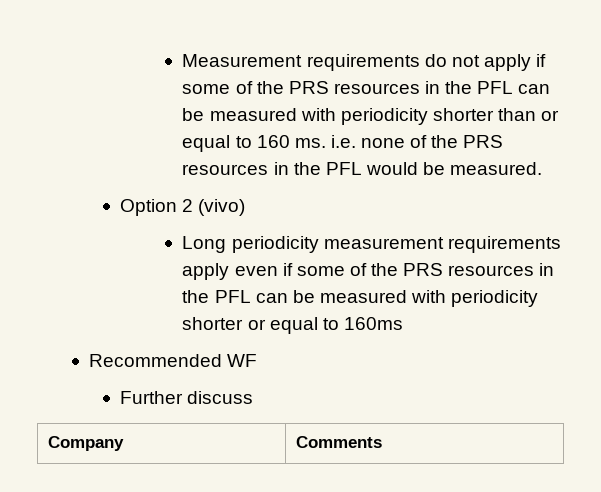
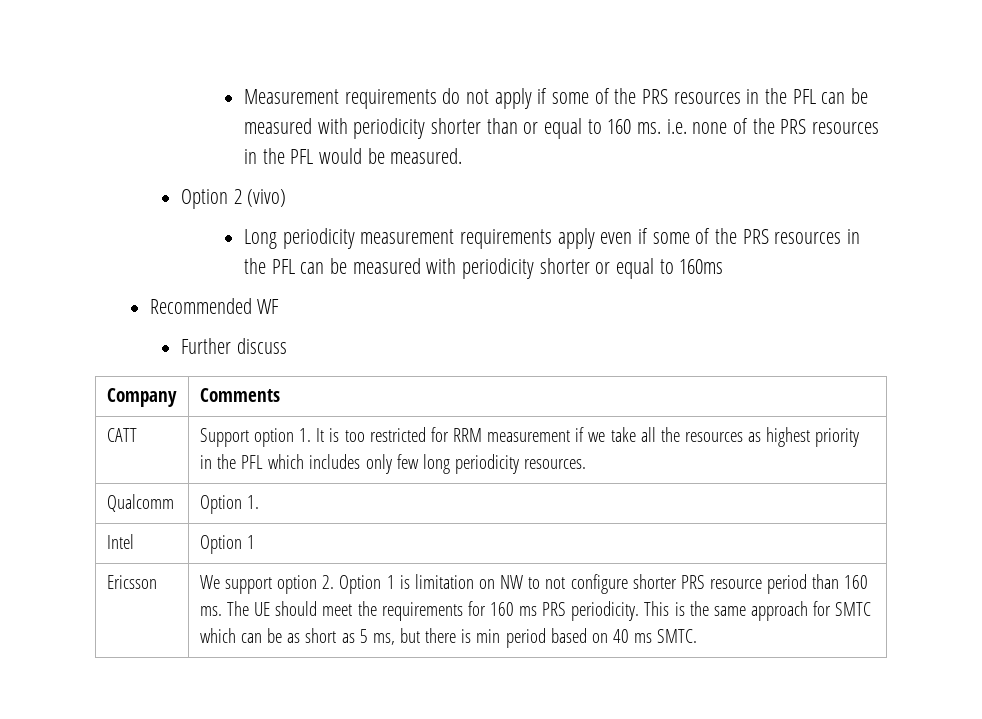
+ CATT | Support option 1. It is too restricted for RRM measurement if we take all the resources as highest priority in the PFL which includes only few long periodicity resources.
+ Qualcomm | Option 1.
+ Intel | Option 1
+ Ericsson | We support option 2. Option 1 is limitation on NW to not configure shorter PRS resource period than 160 ms. The UE should meet the requirements for 160 ms PRS periodicity. This is the same approach for SMTC which can be as short as 5 ms, but there is min period based on 40 ms SMTC.

